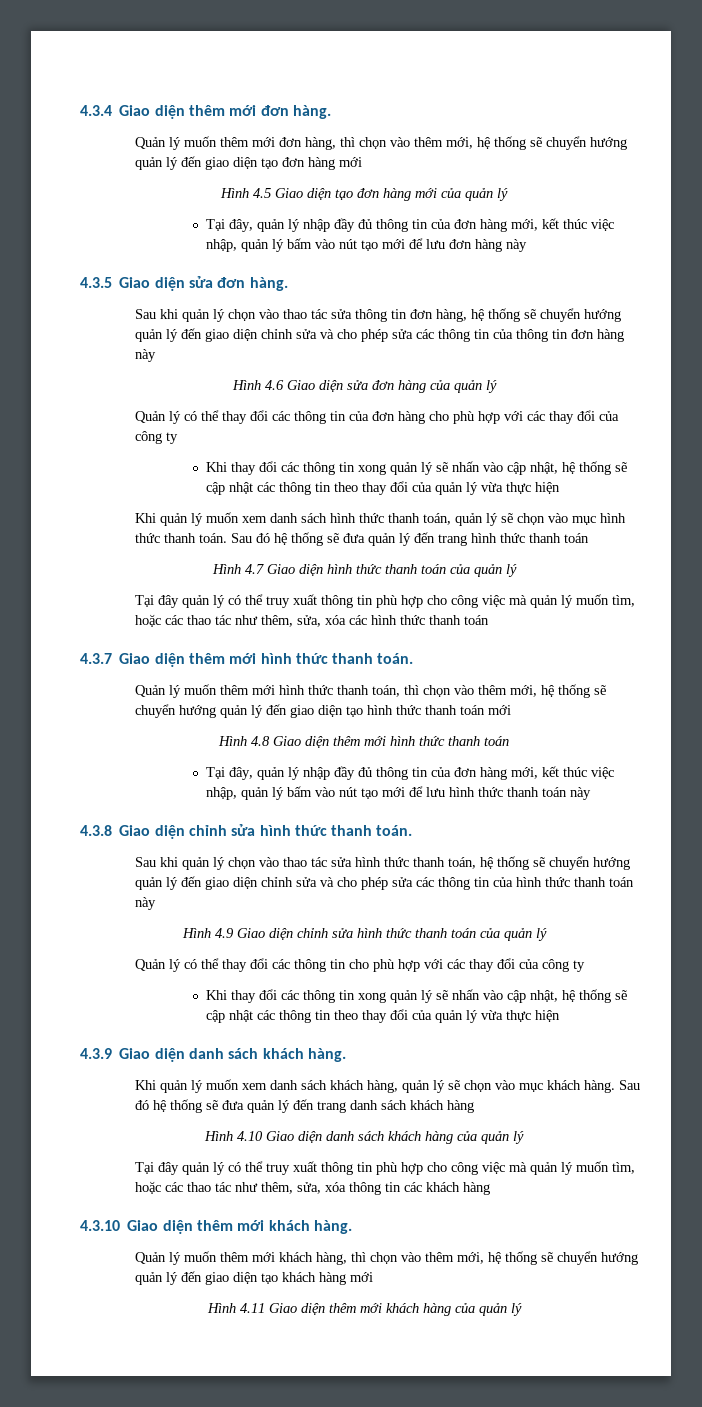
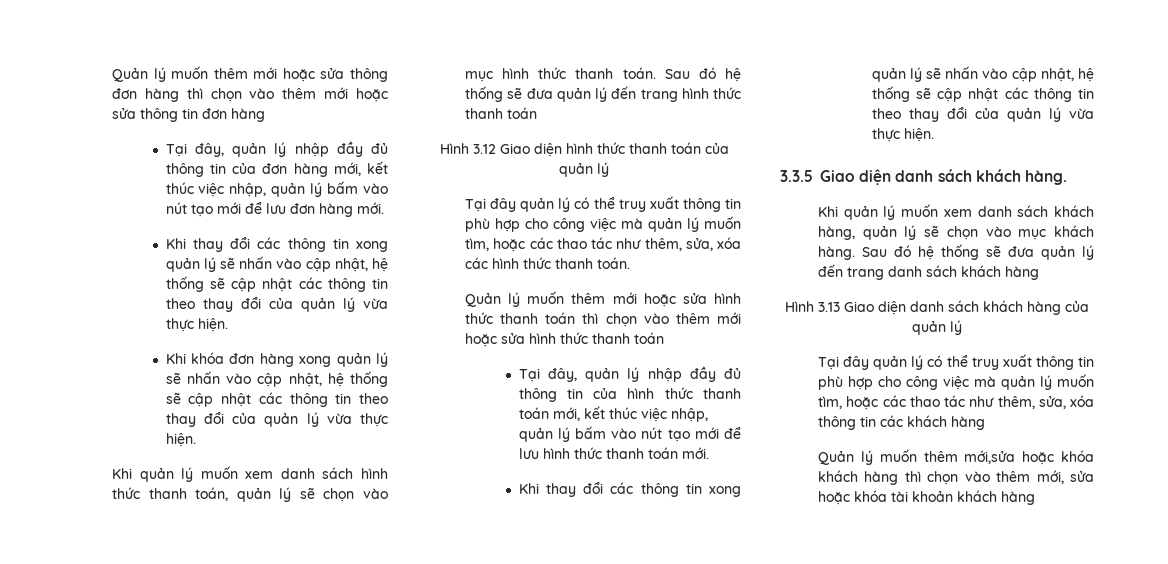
- 4.3.4 Giao diện thêm mới đơn hàng.
- Quản lý muốn thêm mới đơn hàng, thì chọn vào thêm mới, hệ thống sẽ chuyển hướng quản lý đến giao diện tạo đơn hàng mới
- Hình 4.5 Giao diện tạo đơn hàng mới của quản lý
+ Quản lý muốn thêm mới hoặc sửa thông đơn hàng thì chọn vào thêm mới hoặc sửa thông tin đơn hàng
- Tại đây, quản lý nhập đầy đủ thông tin của đơn hàng mới, kết thúc việc nhập, quản lý bấm vào nút tạo mới để lưu đơn hàng này
- 4.3.5 Giao diện sửa đơn hàng.
- Sau khi quản lý chọn vào thao tác sửa thông tin đơn hàng, hệ thống sẽ chuyển hướng quản lý đến giao diện chỉnh sửa và cho phép sửa các thông tin của thông tin đơn hàng này
- Hình 4.6 Giao diện sửa đơn hàng của quản lý
- Quản lý có thể thay đổi các thông tin của đơn hàng cho phù hợp với các thay đổi của công ty
- Khi thay đổi các thông tin xong quản lý sẽ nhấn vào cập nhật, hệ thống sẽ cập nhật các thông tin theo thay đổi của quản lý vừa thực hiện
+ Tại đây, quản lý nhập đầy đủ thông tin của đơn hàng mới, kết thúc việc nhập, quản lý bấm vào nút tạo mới để lưu đơn hàng mới.
+ Khi thay đổi các thông tin xong quản lý sẽ nhấn vào cập nhật, hệ thống sẽ cập nhật các thông tin theo thay đổi của quản lý vừa thực hiện.
+ Khi khóa đơn hàng xong quản lý sẽ nhấn vào cập nhật, hệ thống sẽ cập nhật các thông tin theo thay đổi của quản lý vừa thực hiện.
- Hình 4.7 Giao diện hình thức thanh toán của quản lý
+ Hình 3.12 Giao diện hình thức thanh toán của quản lý
- Tại đây quản lý có thể truy xuất thông tin phù hợp cho công việc mà quản lý muốn tìm, hoặc các thao tác như thêm, sửa, xóa các hình thức thanh toán
- 4.3.7 Giao diện thêm mới hình thức thanh toán.
+ Tại đây quản lý có thể truy xuất thông tin phù hợp cho công việc mà quản lý muốn tìm, hoặc các thao tác như thêm, sửa, xóa các hình thức thanh toán.
- Quản lý muốn thêm mới hình thức thanh toán, thì chọn vào thêm mới, hệ thống sẽ chuyển hướng quản lý đến giao diện tạo hình thức thanh toán mới
- Hình 4.8 Giao diện thêm mới hình thức thanh toán
+ Quản lý muốn thêm mới hoặc sửa hình thức thanh toán thì chọn vào thêm mới hoặc sửa hình thức thanh toán
- Tại đây, quản lý nhập đầy đủ thông tin của đơn hàng mới, kết thúc việc nhập, quản lý bấm vào nút tạo mới để lưu hình thức thanh toán này
- 4.3.8 Giao diện chỉnh sửa hình thức thanh toán.
- Sau khi quản lý chọn vào thao tác sửa hình thức thanh toán, hệ thống sẽ chuyển hướng quản lý đến giao diện chỉnh sửa và cho phép sửa các thông tin của hình thức thanh toán này
- Hình 4.9 Giao diện chỉnh sửa hình thức thanh toán của quản lý
- Quản lý có thể thay đổi các thông tin cho phù hợp với các thay đổi của công ty
- Khi thay đổi các thông tin xong quản lý sẽ nhấn vào cập nhật, hệ thống sẽ cập nhật các thông tin theo thay đổi của quản lý vừa thực hiện
- 4.3.9 Giao diện danh sách khách hàng.
+ Tại đây, quản lý nhập đầy đủ thông tin của hình thức thanh toán mới, kết thúc việc nhập, quản lý bấm vào nút tạo mới để lưu hình thức thanh toán mới.
+ Khi thay đổi các thông tin xong quản lý sẽ nhấn vào cập nhật, hệ thống sẽ cập nhật các thông tin theo thay đổi của quản lý vừa thực hiện.
+ 3.3.5 Giao diện danh sách khách hàng.
- Hình 4.10 Giao diện danh sách khách hàng của quản lý
+ Hình 3.13 Giao diện danh sách khách hàng của quản lý
- 4.3.10 Giao diện thêm mới khách hàng.
- Quản lý muốn thêm mới khách hàng, thì chọn vào thêm mới, hệ thống sẽ chuyển hướng quản lý đến giao diện tạo khách hàng mới
- Hình 4.11 Giao diện thêm mới khách hàng của quản lý
+ Quản lý muốn thêm mới,sửa hoặc khóa khách hàng thì chọn vào thêm mới, sửa hoặc khóa tài khoản khách hàng

